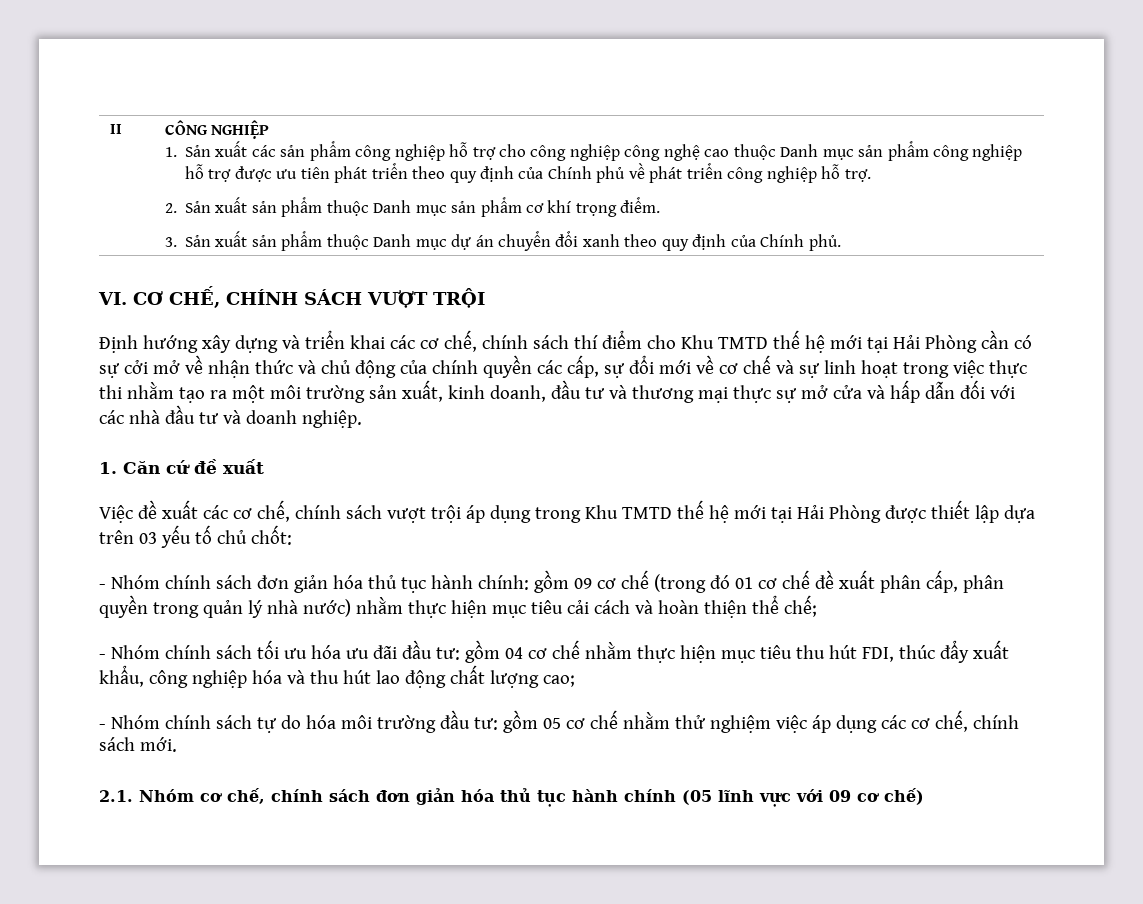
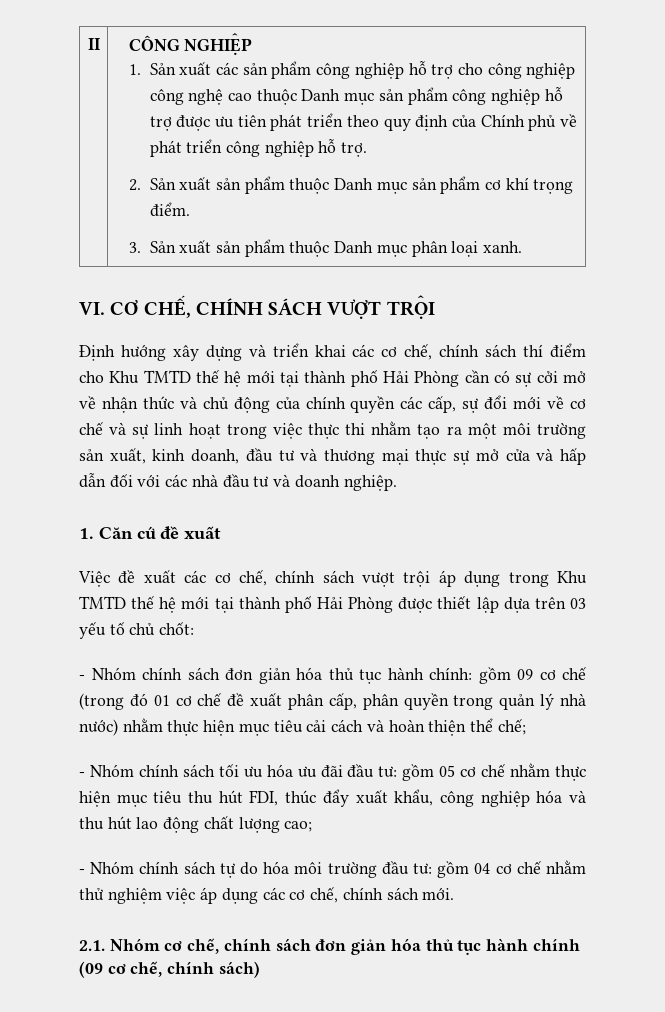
- 3. Sản xuất sản phẩm thuộc Danh mục dự án chuyển đổi xanh theo quy định của Chính phủ.
+ 3. Sản xuất sản phẩm thuộc Danh mục phân loại xanh.
- Định hướng xây dựng và triển khai các cơ chế, chính sách thí điểm cho Khu TMTD thế hệ mới tại Hải Phòng cần có sự cởi mở về nhận thức và chủ động của chính quyền các cấp, sự đổi mới về cơ chế và sự linh hoạt trong việc thực thi nhằm tạo ra một môi trường sản xuất, kinh doanh, đầu tư và thương mại thực sự mở cửa và hấp dẫn đối với các nhà đầu tư và doanh nghiệp.
+ Định hướng xây dựng và triển khai các cơ chế, chính sách thí điểm cho Khu TMTD thế hệ mới tại thành phố Hải Phòng cần có sự cởi mở về nhận thức và chủ động của chính quyền các cấp, sự đổi mới về cơ chế và sự linh hoạt trong việc thực thi nhằm tạo ra một môi trường sản xuất, kinh doanh, đầu tư và thương mại thực sự mở cửa và hấp dẫn đối với các nhà đầu tư và doanh nghiệp.
- Việc đề xuất các cơ chế, chính sách vượt trội áp dụng trong Khu TMTD thế hệ mới tại Hải Phòng được thiết lập dựa trên 03 yếu tố chủ chốt:
+ Việc đề xuất các cơ chế, chính sách vượt trội áp dụng trong Khu TMTD thế hệ mới tại thành phố Hải Phòng được thiết lập dựa trên 03 yếu tố chủ chốt:
- - Nhóm chính sách tối ưu hóa ưu đãi đầu tư: gồm 04 cơ chế nhằm thực hiện mục tiêu thu hút FDI, thúc đẩy xuất khẩu, công nghiệp hóa và thu hút lao động chất lượng cao;
+ - Nhóm chính sách tối ưu hóa ưu đãi đầu tư: gồm 05 cơ chế nhằm thực hiện mục tiêu thu hút FDI, thúc đẩy xuất khẩu, công nghiệp hóa và thu hút lao động chất lượng cao;
- - Nhóm chính sách tự do hóa môi trường đầu tư: gồm 05 cơ chế nhằm thử nghiệm việc áp dụng các cơ chế, chính sách mới.
+ - Nhóm chính sách tự do hóa môi trường đầu tư: gồm 04 cơ chế nhằm thử nghiệm việc áp dụng các cơ chế, chính sách mới.
- 2.1. Nhóm cơ chế, chính sách đơn giản hóa thủ tục hành chính (05 lĩnh vực với 09 cơ chế)
+ 2.1. Nhóm cơ chế, chính sách đơn giản hóa thủ tục hành chính (09 cơ chế, chính sách)

